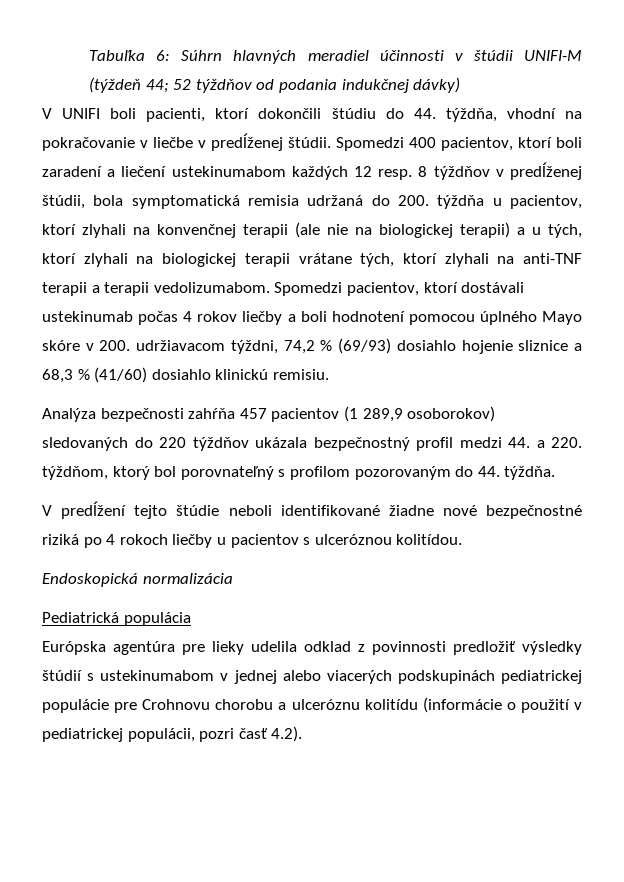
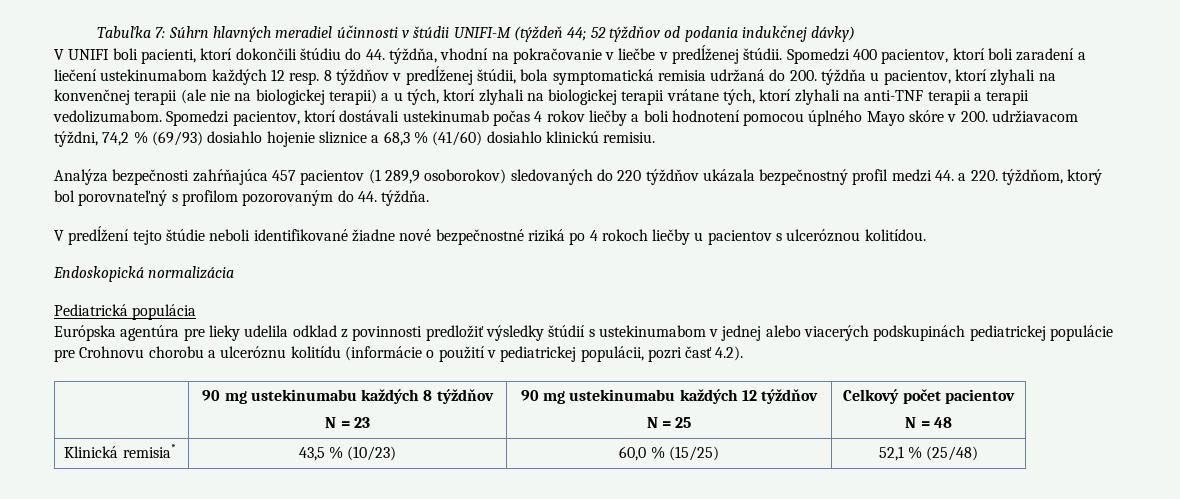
- Tabuľka 6: Súhrn hlavných meradiel účinnosti v štúdii UNIFI-M (týždeň 44; 52 týždňov od podania indukčnej dávky)
+ Tabuľka 7: Súhrn hlavných meradiel účinnosti v štúdii UNIFI-M (týždeň 44; 52 týždňov od podania indukčnej dávky)
- Analýza bezpečnosti zahŕňa 457 pacientov (1 289,9 osoborokov) sledovaných do 220 týždňov ukázala bezpečnostný profil medzi 44. a 220. týždňom, ktorý bol porovnateľný s profilom pozorovaným do 44. týždňa.
+ Analýza bezpečnosti zahŕňajúca 457 pacientov (1 289,9 osoborokov) sledovaných do 220 týždňov ukázala bezpečnostný profil medzi 44. a 220. týždňom, ktorý bol porovnateľný s profilom pozorovaným do 44. týždňa.
+ | 90 mg ustekinumabu každých 8 týždňov
+ N = 23 | 90 mg ustekinumabu každých 12 týždňov
+ N = 25 | Celkový počet pacientov
+ N = 48
+ Klinická remisia* | 43,5 % (10/23) | 60,0 % (15/25) | 52,1 % (25/48)

